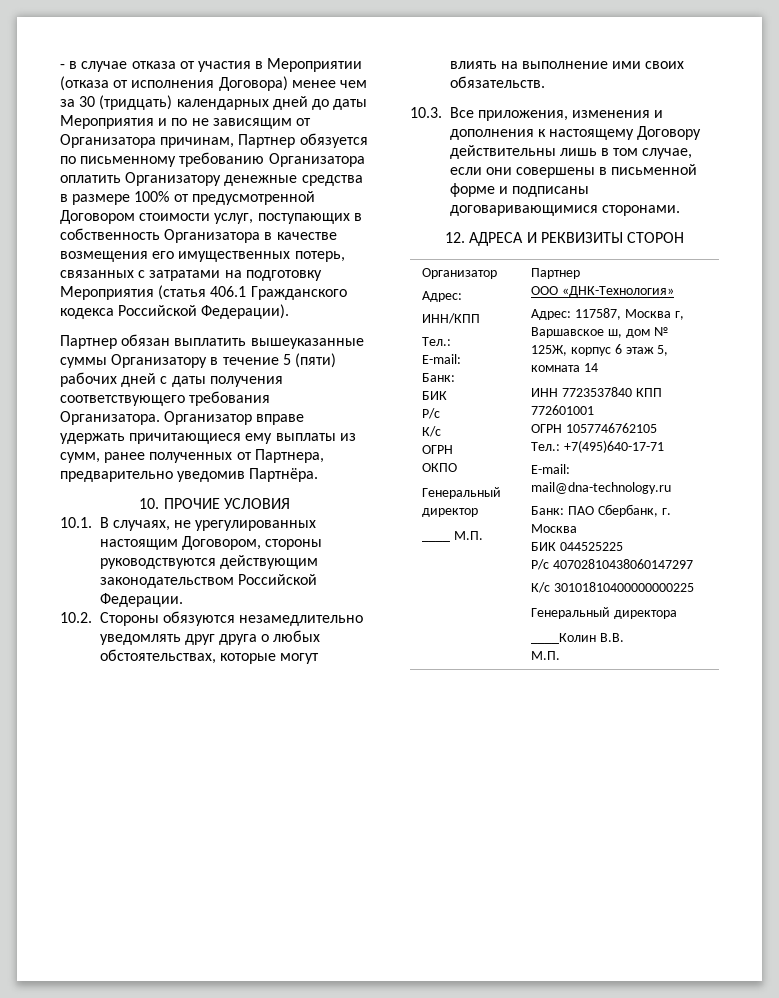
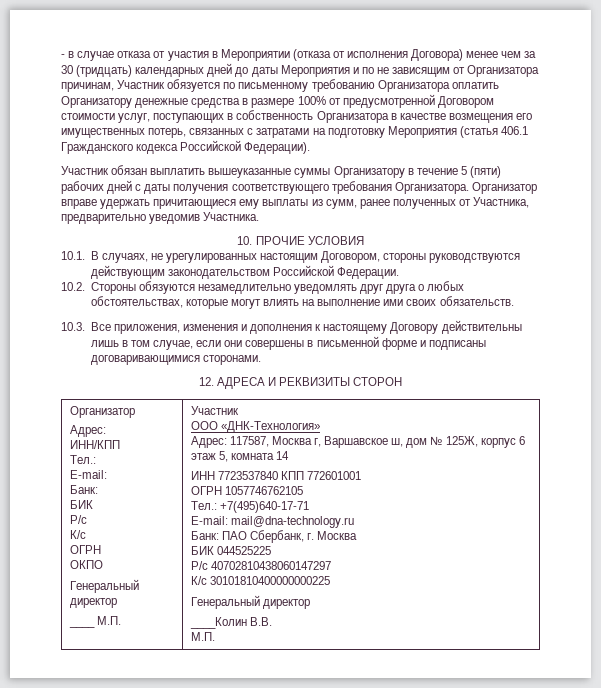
- - в случае отказа от участия в Мероприятии (отказа от исполнения Договора) менее чем за 30 (тридцать) календарных дней до даты Мероприятия и по не зависящим от Организатора причинам, Партнер обязуется по письменному требованию Организатора оплатить Организатору денежные средства в размере 100% от предусмотренной Договором стоимости услуг, поступающих в собственность Организатора в качестве возмещения его имущественных потерь, связанных с затратами на подготовку Мероприятия (статья 406.1 Гражданского кодекса Российской Федерации).
+ - в случае отказа от участия в Мероприятии (отказа от исполнения Договора) менее чем за 30 (тридцать) календарных дней до даты Мероприятия и по не зависящим от Организатора причинам, Участник обязуется по письменному требованию Организатора оплатить Организатору денежные средства в размере 100% от предусмотренной Договором стоимости услуг, поступающих в собственность Организатора в качестве возмещения его имущественных потерь, связанных с затратами на подготовку Мероприятия (статья 406.1 Гражданского кодекса Российской Федерации).
- Партнер обязан выплатить вышеуказанные суммы Организатору в течение 5 (пяти) рабочих дней с даты получения соответствующего требования Организатора.
+ Участник обязан выплатить вышеуказанные суммы Организатору в течение 5 (пяти) рабочих дней с даты получения соответствующего требования Организатора.
- Организатор вправе удержать причитающиеся ему выплаты из сумм, ранее полученных от Партнера, предварительно уведомив Партнёра.
+ Организатор вправе удержать причитающиеся ему выплаты из сумм, ранее полученных от Участника, предварительно уведомив Участника.
- ____ М.П. | Партнер
+ ____ М.П. | Участник
  К/с 30101810400000000225
- Генеральный директора
+ Генеральный директор

